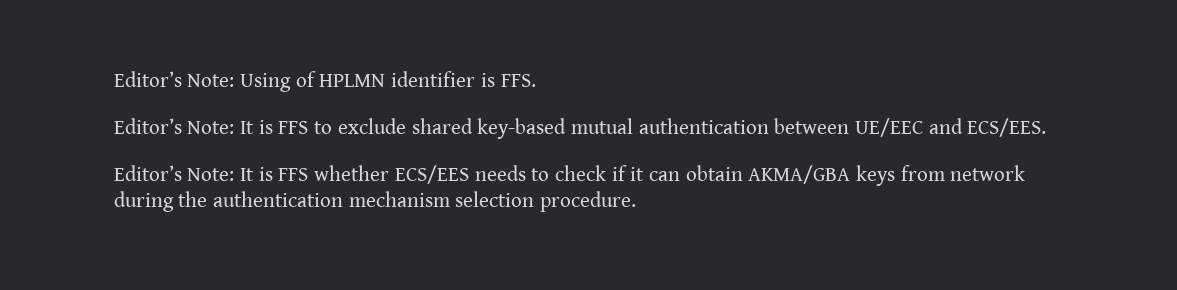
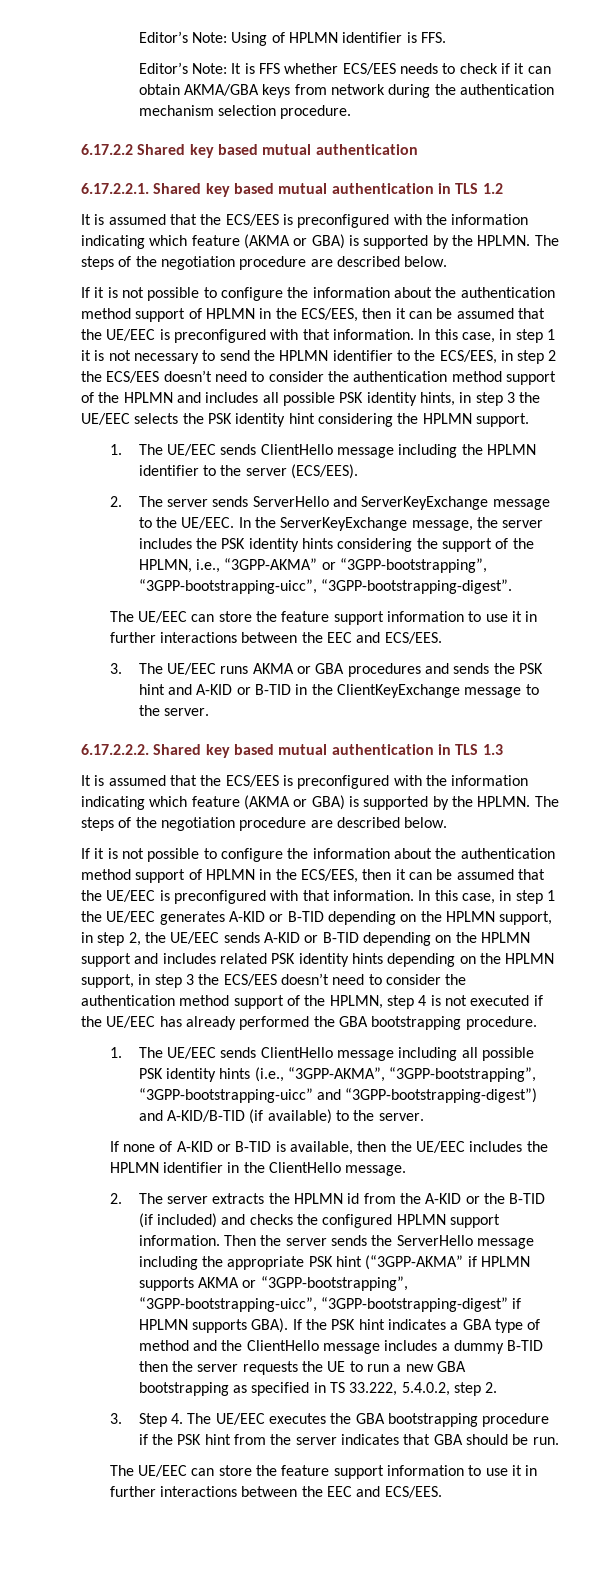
- Editor’s Note: It is FFS to exclude shared key-based mutual authentication between UE/EEC and ECS/EES.
+ 6.17.2.2 Shared key based mutual authentication
+ 6.17.2.2.1. Shared key based mutual authentication in TLS 1.2
+ It is assumed that the ECS/EES is preconfigured with the information indicating which feature (AKMA or GBA) is supported by the HPLMN. The steps of the negotiation procedure are described below.
+ If it is not possible to configure the information about the authentication method support of HPLMN in the ECS/EES, then it can be assumed that the UE/EEC is preconfigured with that information. In this case, in step 1 it is not necessary to send the HPLMN identifier to the ECS/EES, in step 2 the ECS/EES doesn’t need to consider the authentication method support of the HPLMN and includes all possible PSK identity hints, in step 3 the UE/EEC selects the PSK identity hint considering the HPLMN support.
+ 1. The UE/EEC sends ClientHello message including the HPLMN identifier to the server (ECS/EES).
+ 2. The server sends ServerHello and ServerKeyExchange message to the UE/EEC. In the ServerKeyExchange message, the server includes the PSK identity hints considering the support of the HPLMN, i.e., “3GPP-AKMA” or “3GPP-bootstrapping”, “3GPP-bootstrapping-uicc”, “3GPP-bootstrapping-digest”.
+ The UE/EEC can store the feature support information to use it in further interactions between the EEC and ECS/EES.
+ 3. The UE/EEC runs AKMA or GBA procedures and sends the PSK hint and A-KID or B-TID in the ClientKeyExchange message to the server.
+ 6.17.2.2.2. Shared key based mutual authentication in TLS 1.3
+ It is assumed that the ECS/EES is preconfigured with the information indicating which feature (AKMA or GBA) is supported by the HPLMN. The steps of the negotiation procedure are described below.
+ If it is not possible to configure the information about the authentication method support of HPLMN in the ECS/EES, then it can be assumed that the UE/EEC is preconfigured with that information. In this case, in step 1 the UE/EEC generates A-KID or B-TID depending on the HPLMN support, in step 2, the UE/EEC sends A-KID or B-TID depending on the HPLMN support and includes related PSK identity hints depending on the HPLMN support, in step 3 the ECS/EES doesn’t need to consider the authentication method support of the HPLMN, step 4 is not executed if the UE/EEC has already performed the GBA bootstrapping procedure.
+ 1. The UE/EEC sends ClientHello message including all possible PSK identity hints (i.e., “3GPP-AKMA”, “3GPP-bootstrapping”, “3GPP-bootstrapping-uicc” and “3GPP-bootstrapping-digest”) and A-KID/B-TID (if available) to the server.
+ If none of A-KID or B-TID is available, then the UE/EEC includes the HPLMN identifier in the ClientHello message.
+ 2. The server extracts the HPLMN id from the A-KID or the B-TID (if included) and checks the configured HPLMN support information. Then the server sends the ServerHello message including the appropriate PSK hint (“3GPP-AKMA” if HPLMN supports AKMA or “3GPP-bootstrapping”, “3GPP-bootstrapping-uicc”, “3GPP-bootstrapping-digest” if HPLMN supports GBA). If the PSK hint indicates a GBA type of method and the ClientHello message includes a dummy B-TID then the server requests the UE to run a new GBA bootstrapping as specified in TS 33.222, 5.4.0.2, step 2.
+ 3. Step 4. The UE/EEC executes the GBA bootstrapping procedure if the PSK hint from the server indicates that GBA should be run.
+ The UE/EEC can store the feature support information to use it in further interactions between the EEC and ECS/EES.

